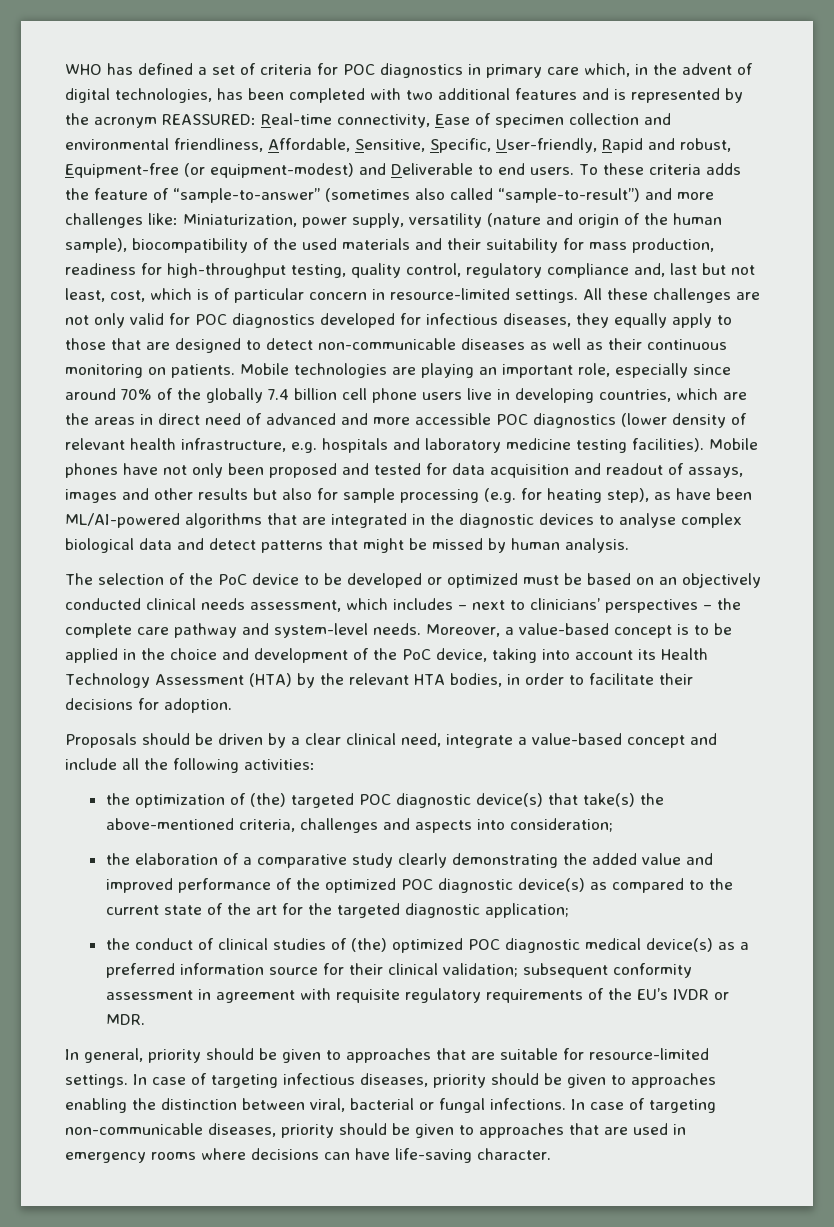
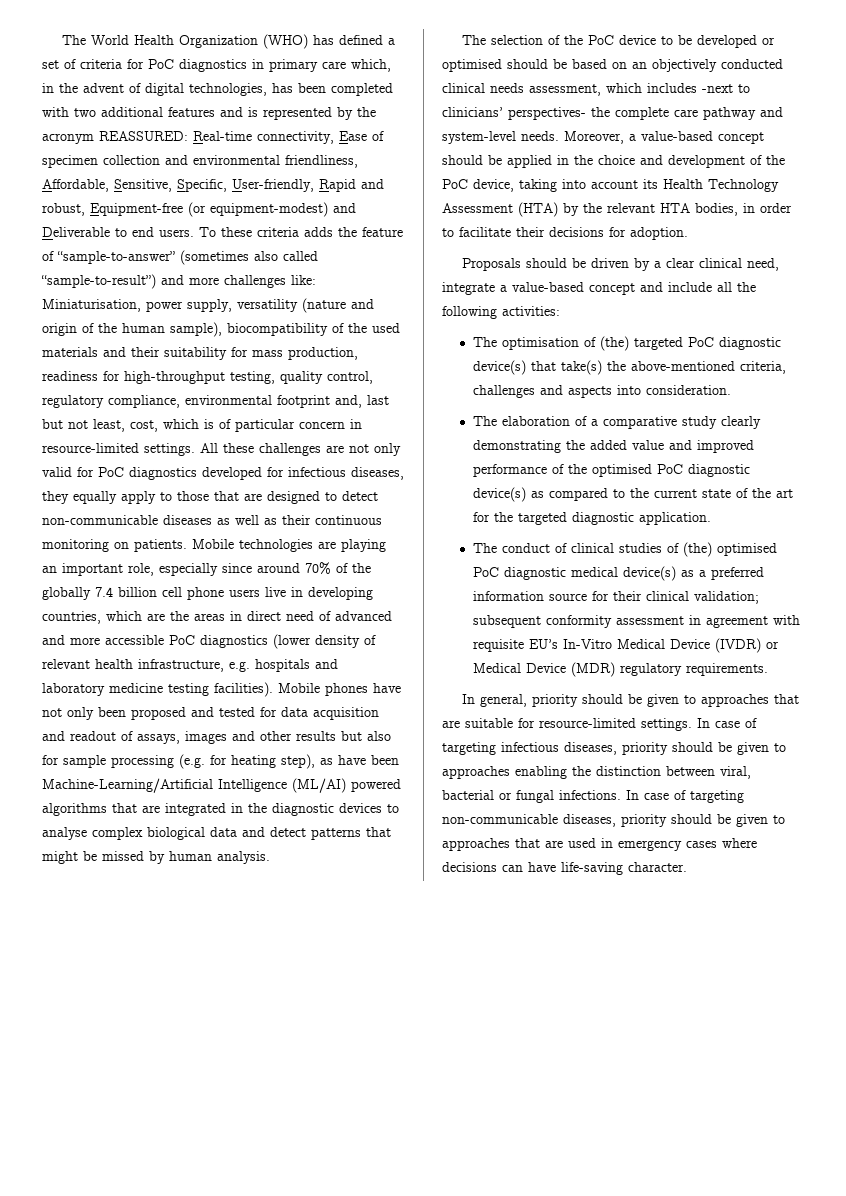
- WHO has defined a set of criteria for POC diagnostics in primary care which, in the advent of digital technologies, has been completed with two additional features and is represented by the acronym REASSURED: Real-time connectivity, Ease of specimen collection and environmental friendliness, Affordable, Sensitive, Specific, User-friendly, Rapid and robust, Equipment-free (or equipment-modest) and Deliverable to end users.
+ The World Health Organization (WHO) has defined a set of criteria for PoC diagnostics in primary care which, in the advent of digital technologies, has been completed with two additional features and is represented by the acronym REASSURED: Real-time connectivity, Ease of specimen collection and environmental friendliness, Affordable, Sensitive, Specific, User-friendly, Rapid and robust, Equipment-free (or equipment-modest) and Deliverable to end users.
- To these criteria adds the feature of “sample-to-answer” (sometimes also called “sample-to-result”) and more challenges like: Miniaturization, power supply, versatility (nature and origin of the human sample), biocompatibility of the used materials and their suitability for mass production, readiness for high-throughput testing, quality control, regulatory compliance and, last but not least, cost, which is of particular concern in resource-limited settings.
+ To these criteria adds the feature of “sample-to-answer” (sometimes also called “sample-to-result”) and more challenges like: Miniaturisation, power supply, versatility (nature and origin of the human sample), biocompatibility of the used materials and their suitability for mass production, readiness for high-throughput testing, quality control, regulatory compliance, environmental footprint and, last but not least, cost, which is of particular concern in resource-limited settings.
- All these challenges are not only valid for POC diagnostics developed for infectious diseases, they equally apply to those that are designed to detect non-communicable diseases as well as their continuous monitoring on patients.
+ All these challenges are not only valid for PoC diagnostics developed for infectious diseases, they equally apply to those that are designed to detect non-communicable diseases as well as their continuous monitoring on patients.
- Mobile technologies are playing an important role, especially since around 70% of the globally 7.4 billion cell phone users live in developing countries, which are the areas in direct need of advanced and more accessible POC diagnostics (lower density of relevant health infrastructure, e.g. hospitals and laboratory medicine testing facilities).
+ Mobile technologies are playing an important role, especially since around 70% of the globally 7.4 billion cell phone users live in developing countries, which are the areas in direct need of advanced and more accessible PoC diagnostics (lower density of relevant health infrastructure, e.g. hospitals and laboratory medicine testing facilities).
- Mobile phones have not only been proposed and tested for data acquisition and readout of assays, images and other results but also for sample processing (e.g. for heating step), as have been ML/AI-powered algorithms that are integrated in the diagnostic devices to analyse complex biological data and detect patterns that might be missed by human analysis.
+ Mobile phones have not only been proposed and tested for data acquisition and readout of assays, images and other results but also for sample processing (e.g. for heating step), as have been Machine-Learning/Artificial Intelligence (ML/AI) powered algorithms that are integrated in the diagnostic devices to analyse complex biological data and detect patterns that might be missed by human analysis.
- The selection of the PoC device to be developed or optimized must be based on an objectively conducted clinical needs assessment, which includes – next to clinicians’ perspectives – the complete care pathway and system-level needs.
+ The selection of the PoC device to be developed or optimised should be based on an objectively conducted clinical needs assessment, which includes -next to clinicians’ perspectives- the complete care pathway and system-level needs.
- Moreover, a value-based concept is to be applied in the choice and development of the PoC device, taking into account its Health Technology Assessment (HTA) by the relevant HTA bodies, in order to facilitate their decisions for adoption.
+ Moreover, a value-based concept should be applied in the choice and development of the PoC device, taking into account its Health Technology Assessment (HTA) by the relevant HTA bodies, in order to facilitate their decisions for adoption.
- the optimization of (the) targeted POC diagnostic device(s) that take(s) the above-mentioned criteria, challenges and aspects into consideration;
- the elaboration of a comparative study clearly demonstrating the added value and improved performance of the optimized POC diagnostic device(s) as compared to the current state of the art for the targeted diagnostic application;
- the conduct of clinical studies of (the) optimized POC diagnostic medical device(s) as a preferred information source for their clinical validation;
+ The optimisation of (the) targeted PoC diagnostic device(s) that take(s) the above-mentioned criteria, challenges and aspects into consideration.
+ The elaboration of a comparative study clearly demonstrating the added value and improved performance of the optimised PoC diagnostic device(s) as compared to the current state of the art for the targeted diagnostic application.
+ The conduct of clinical studies of (the) optimised PoC diagnostic medical device(s) as a preferred information source for their clinical validation;
- subsequent conformity assessment in agreement with requisite regulatory requirements of the EU’s IVDR or MDR.
+ subsequent conformity assessment in agreement with requisite EU’s In-Vitro Medical Device (IVDR) or Medical Device (MDR) regulatory requirements.
- In case of targeting non-communicable diseases, priority should be given to approaches that are used in emergency rooms where decisions can have life-saving character.
+ In case of targeting non-communicable diseases, priority should be given to approaches that are used in emergency cases where decisions can have life-saving character.

